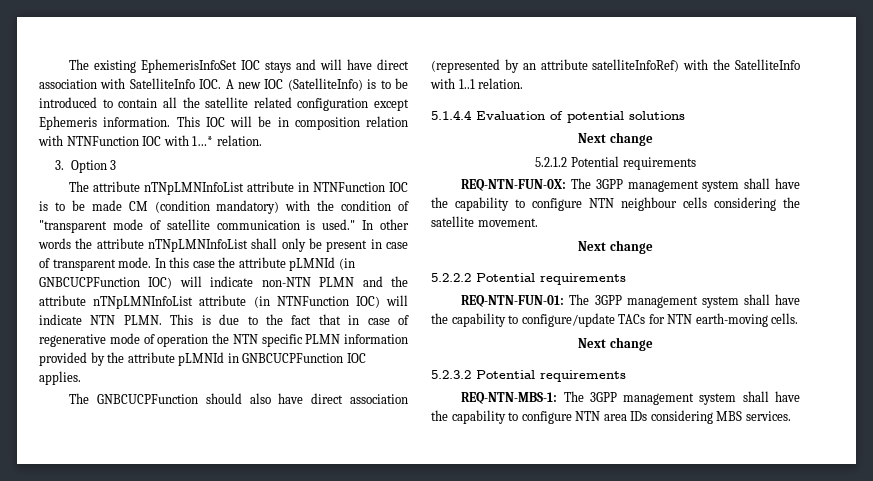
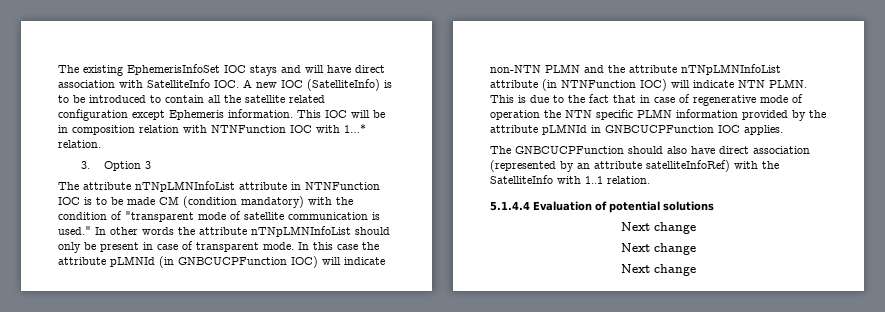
- In other words the attribute nTNpLMNInfoList shall only be present in case of transparent mode.
+ In other words the attribute nTNpLMNInfoList should only be present in case of transparent mode.
  5.1.4.4 Evaluation of potential solutions
  Next change
- 5.2.1.2 Potential requirements
- REQ-NTN-FUN-0X: The 3GPP management system shall have the capability to configure NTN neighbour cells considering the satellite movement.
  Next change
- 5.2.2.2 Potential requirements
- REQ-NTN-FUN-01: The 3GPP management system shall have the capability to configure/update TACs for NTN earth-moving cells.
  Next change
- 5.2.3.2 Potential requirements
- REQ-NTN-MBS-1: The 3GPP management system shall have the capability to configure NTN area IDs considering MBS services.

